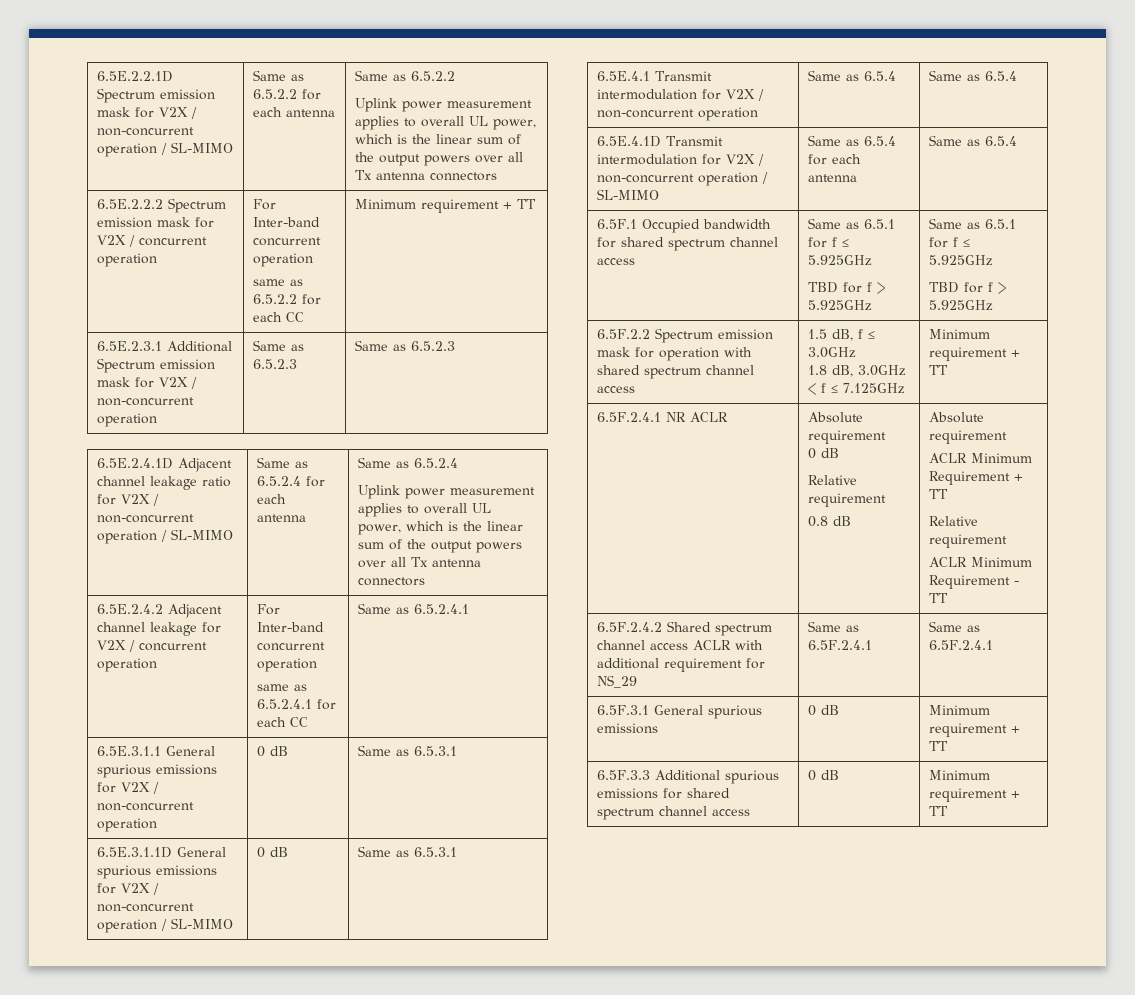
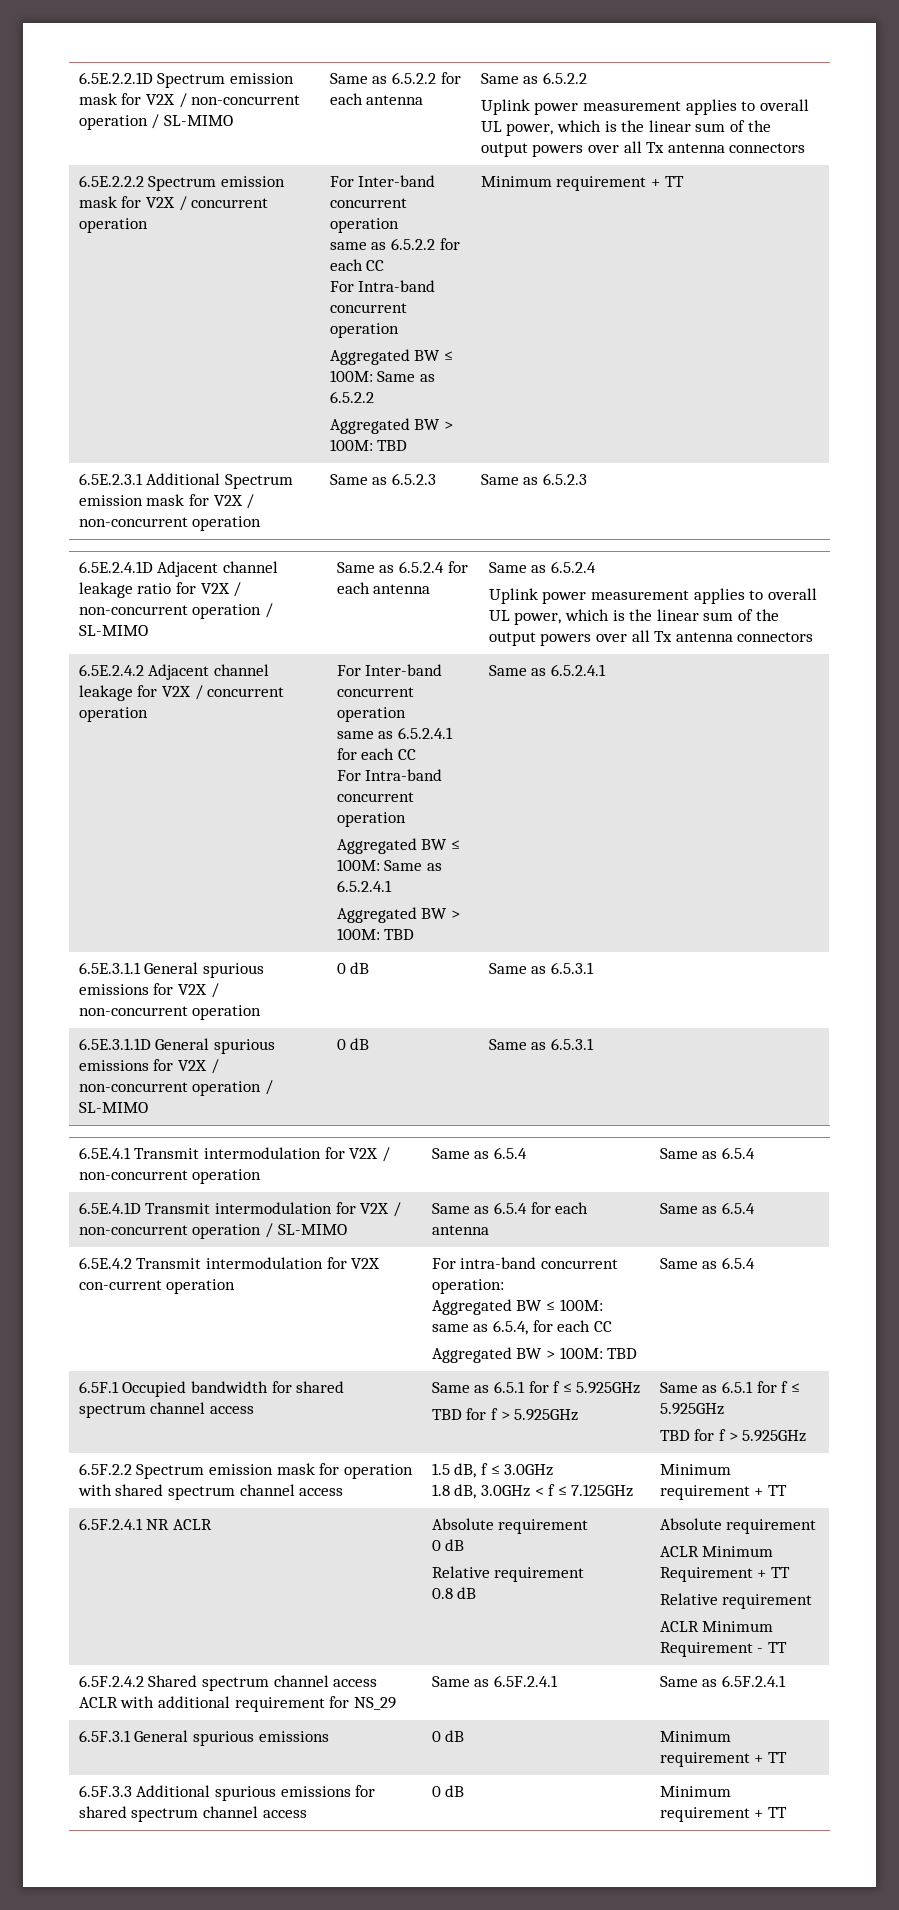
  6.5E.2.2.2 Spectrum emission mask for V2X / concurrent operation | For Inter-band concurrent operation
- same as 6.5.2.2 for each CC | Minimum requirement + TT
+ same as 6.5.2.2 for each CC
+ For Intra-band concurrent operation
+ Aggregated BW ≤ 100M: Same as 6.5.2.2
+ Aggregated BW > 100M: TBD | Minimum requirement + TT
  6.5E.2.4.2 Adjacent channel leakage for V2X / concurrent operation | For Inter-band concurrent operation
- same as 6.5.2.4.1 for each CC | Same as 6.5.2.4.1
+ same as 6.5.2.4.1 for each CC
+ For Intra-band concurrent operation
+ Aggregated BW ≤ 100M: Same as 6.5.2.4.1
+ Aggregated BW > 100M: TBD | Same as 6.5.2.4.1
+ 6.5E.4.2 Transmit intermodulation for V2X con-current operation | For intra-band concurrent operation:
+ Aggregated BW ≤ 100M: same as 6.5.4, for each CC
+ Aggregated BW > 100M: TBD | Same as 6.5.4

